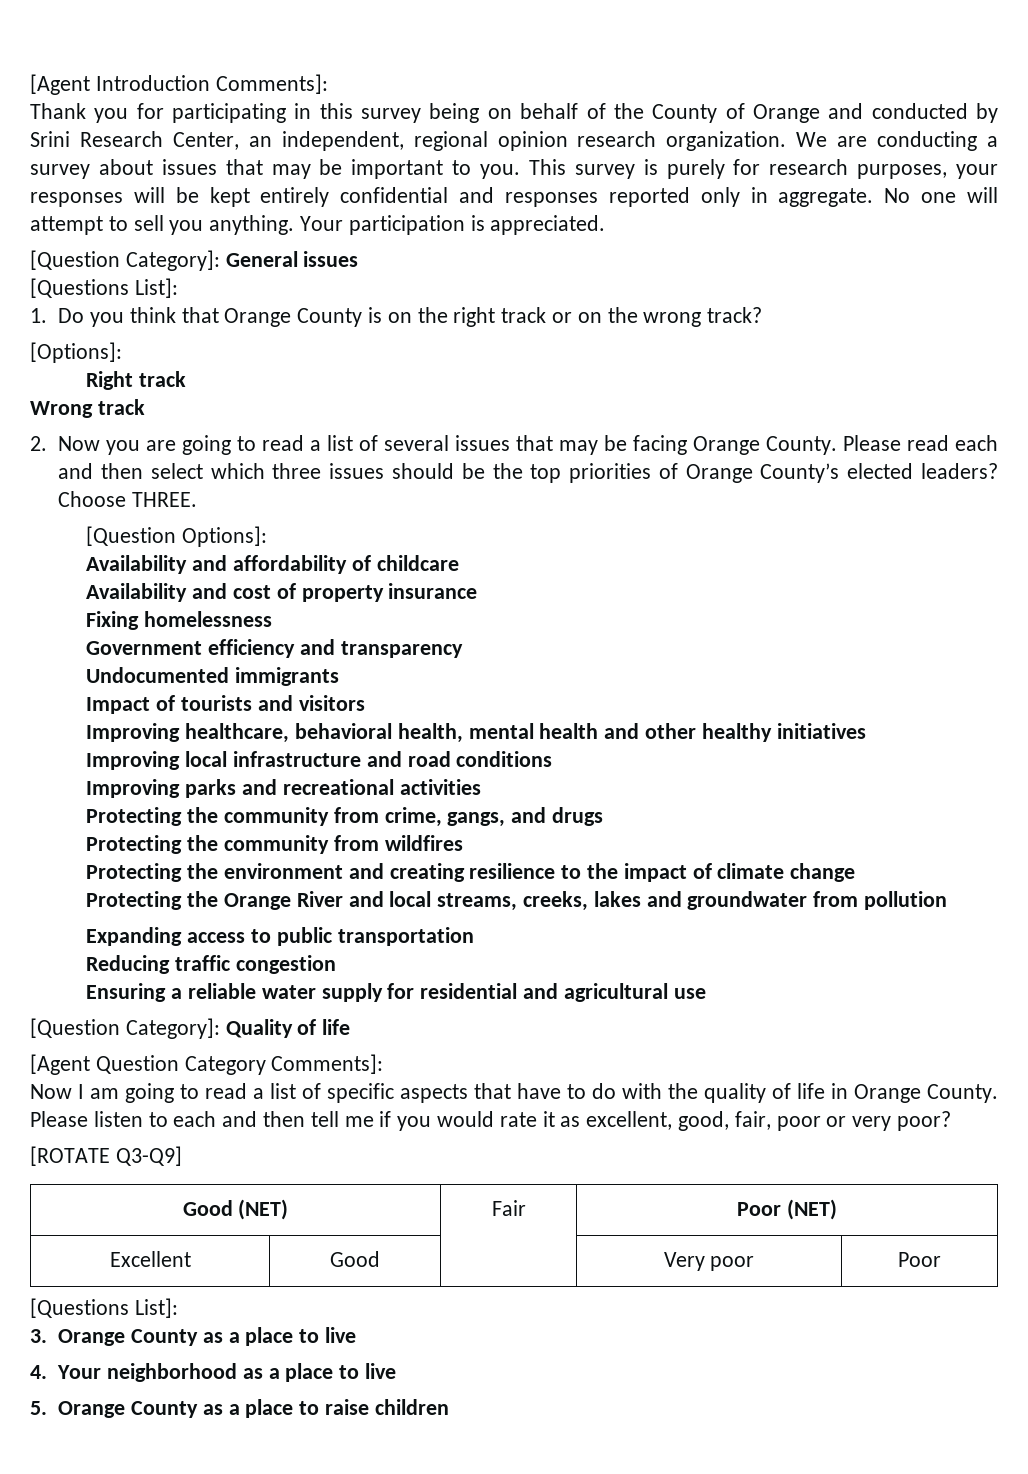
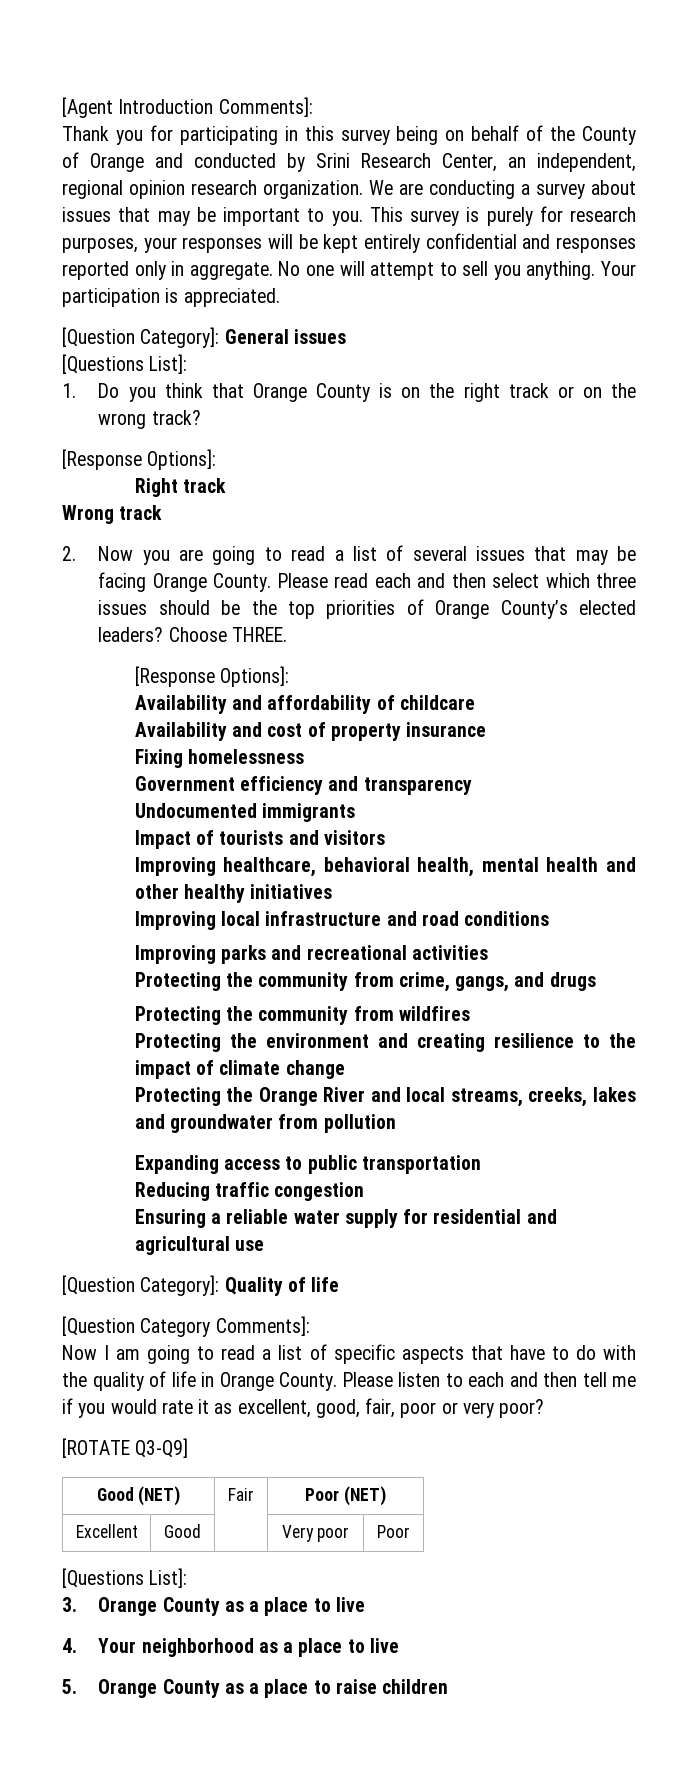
  1. Do you think that Orange County is on the right track or on the wrong track?
- [Options]:
+ [Response Options]:
  Choose THREE.
- [Question Options]:
+ [Response Options]:
- [Agent Question Category Comments]:
+ [Question Category Comments]:

